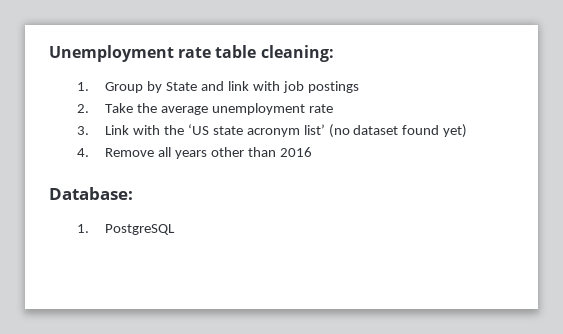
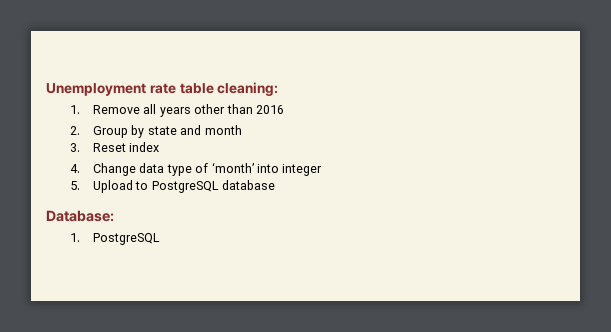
- 1. Group by State and link with job postings
- 2. Take the average unemployment rate
- 3. Link with the ‘US state acronym list’ (no dataset found yet)
- 4. Remove all years other than 2016
+ 1. Remove all years other than 2016
+ 2. Group by state and month
+ 3. Reset index
+ 4. Change data type of ‘month’ into integer
+ 5. Upload to PostgreSQL database

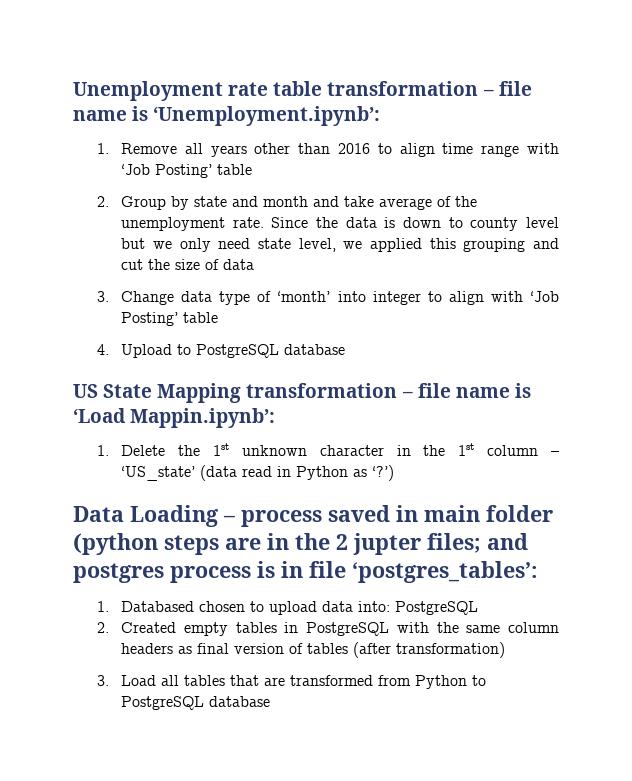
- Unemployment rate table cleaning:
+ Unemployment rate table transformation – file name is ‘Unemployment.ipynb’:
- 1. Remove all years other than 2016
+ 1. Remove all years other than 2016 to align time range with ‘Job Posting’ table
- 2. Group by state and month
- 3. Reset index
- 4. Change data type of ‘month’ into integer
- 5. Upload to PostgreSQL database
- Database:
- 1. PostgreSQL
+ 2. Group by state and month and take average of the unemployment rate. Since the data is down to county level but we only need state level, we applied this grouping and cut the size of data
+ 3. Change data type of ‘month’ into integer to align with ‘Job Posting’ table
+ 4. Upload to PostgreSQL database
+ US State Mapping transformation – file name is ‘Load Mappin.ipynb’:
+ 1. Delete the 1st unknown character in the 1st column – ‘US_state’ (data read in Python as ‘?’)
+ Data Loading – process saved in main folder (python steps are in the 2 jupter files; and postgres process is in file ‘postgres_tables’:
+ 1. Databased chosen to upload data into: PostgreSQL
+ 2. Created empty tables in PostgreSQL with the same column headers as final version of tables (after transformation)
+ 3. Load all tables that are transformed from Python to PostgreSQL database

